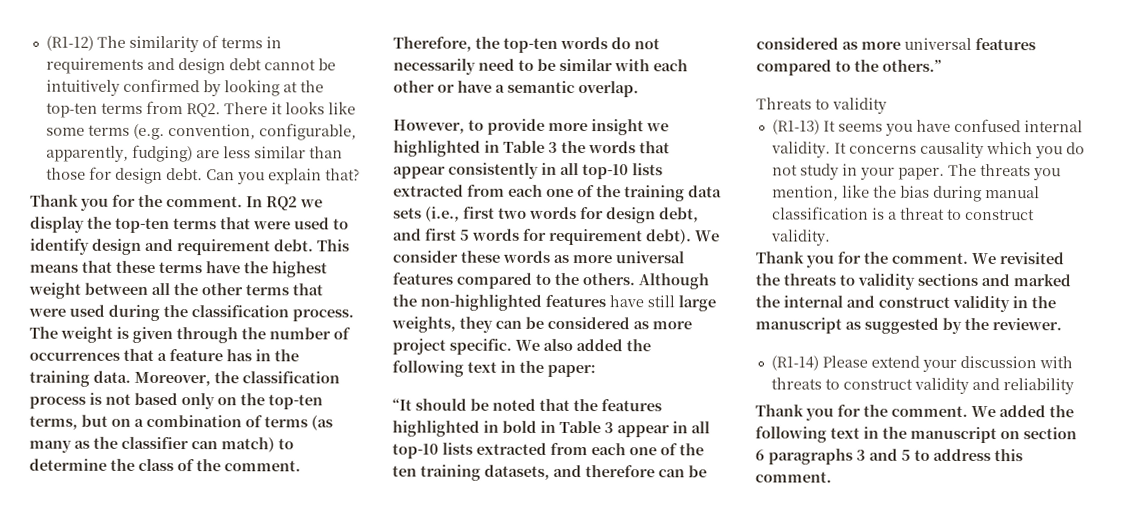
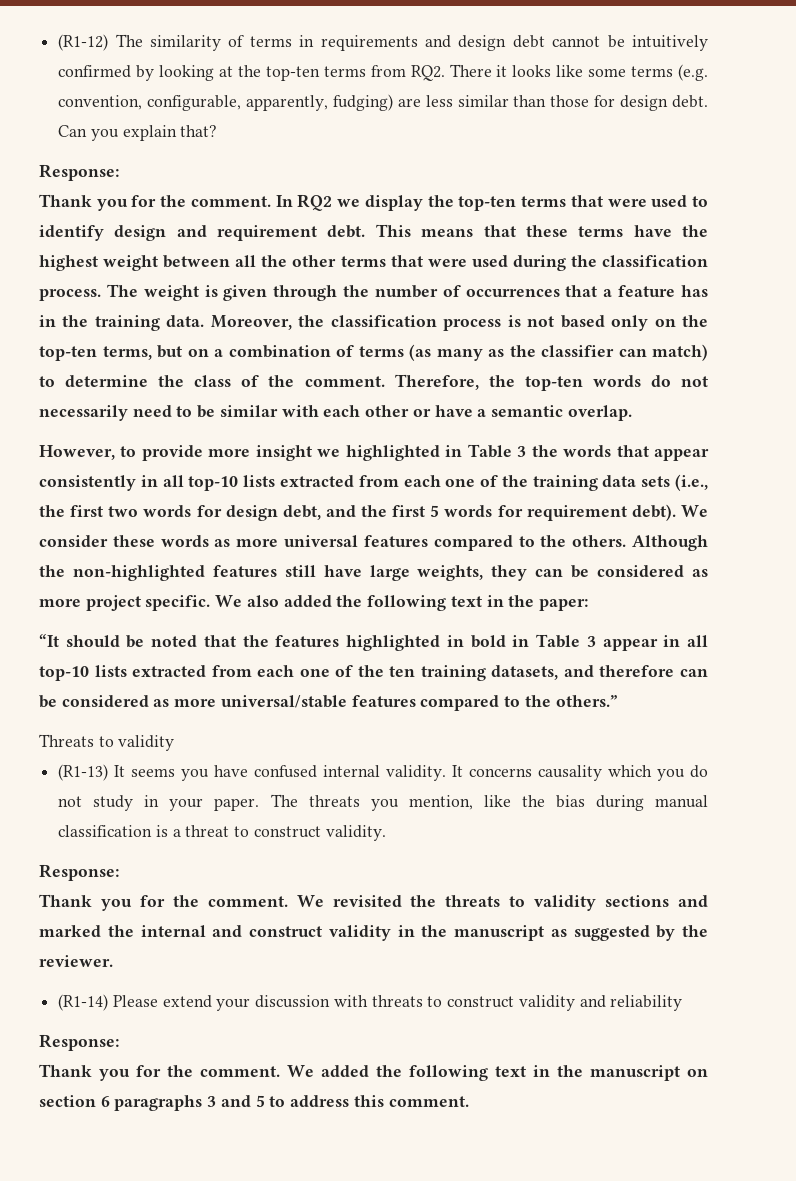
  Can you explain that?
+ Response:
- However, to provide more insight we highlighted in Table 3 the words that appear consistently in all top-10 lists extracted from each one of the training data sets (i.e., first two words for design debt, and first 5 words for requirement debt).
+ However, to provide more insight we highlighted in Table 3 the words that appear consistently in all top-10 lists extracted from each one of the training data sets (i.e., the first two words for design debt, and the first 5 words for requirement debt).
- Although the non-highlighted features have still large weights, they can be considered as more project specific.
+ Although the non-highlighted features still have large weights, they can be considered as more project specific.
- “It should be noted that the features highlighted in bold in Table 3 appear in all top-10 lists extracted from each one of the ten training datasets, and therefore can be considered as more universal features compared to the others.”
+ “It should be noted that the features highlighted in bold in Table 3 appear in all top-10 lists extracted from each one of the ten training datasets, and therefore can be considered as more universal/stable features compared to the others.”
  The threats you mention, like the bias during manual classification is a threat to construct validity.
+ Response:
  (R1-14) Please extend your discussion with threats to construct validity and reliability
+ Response:

